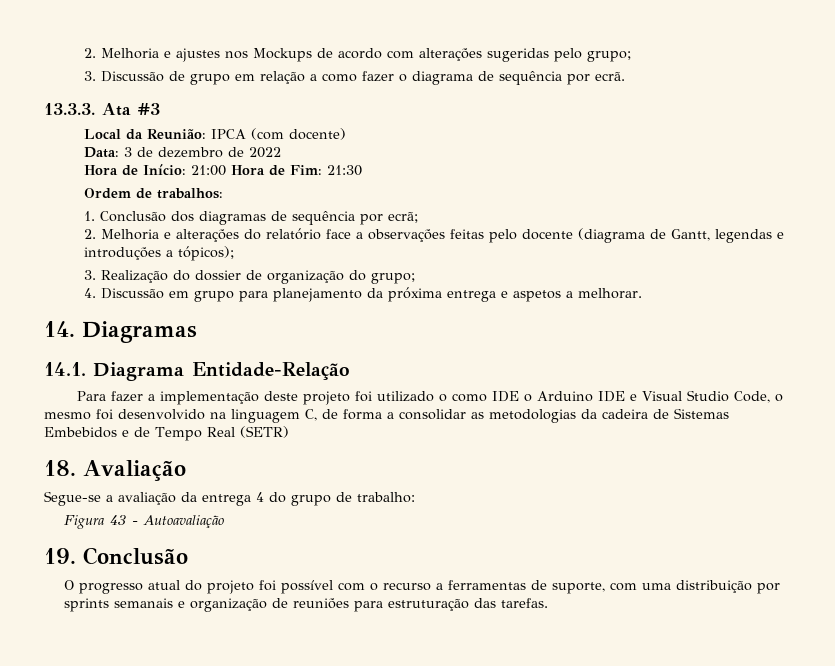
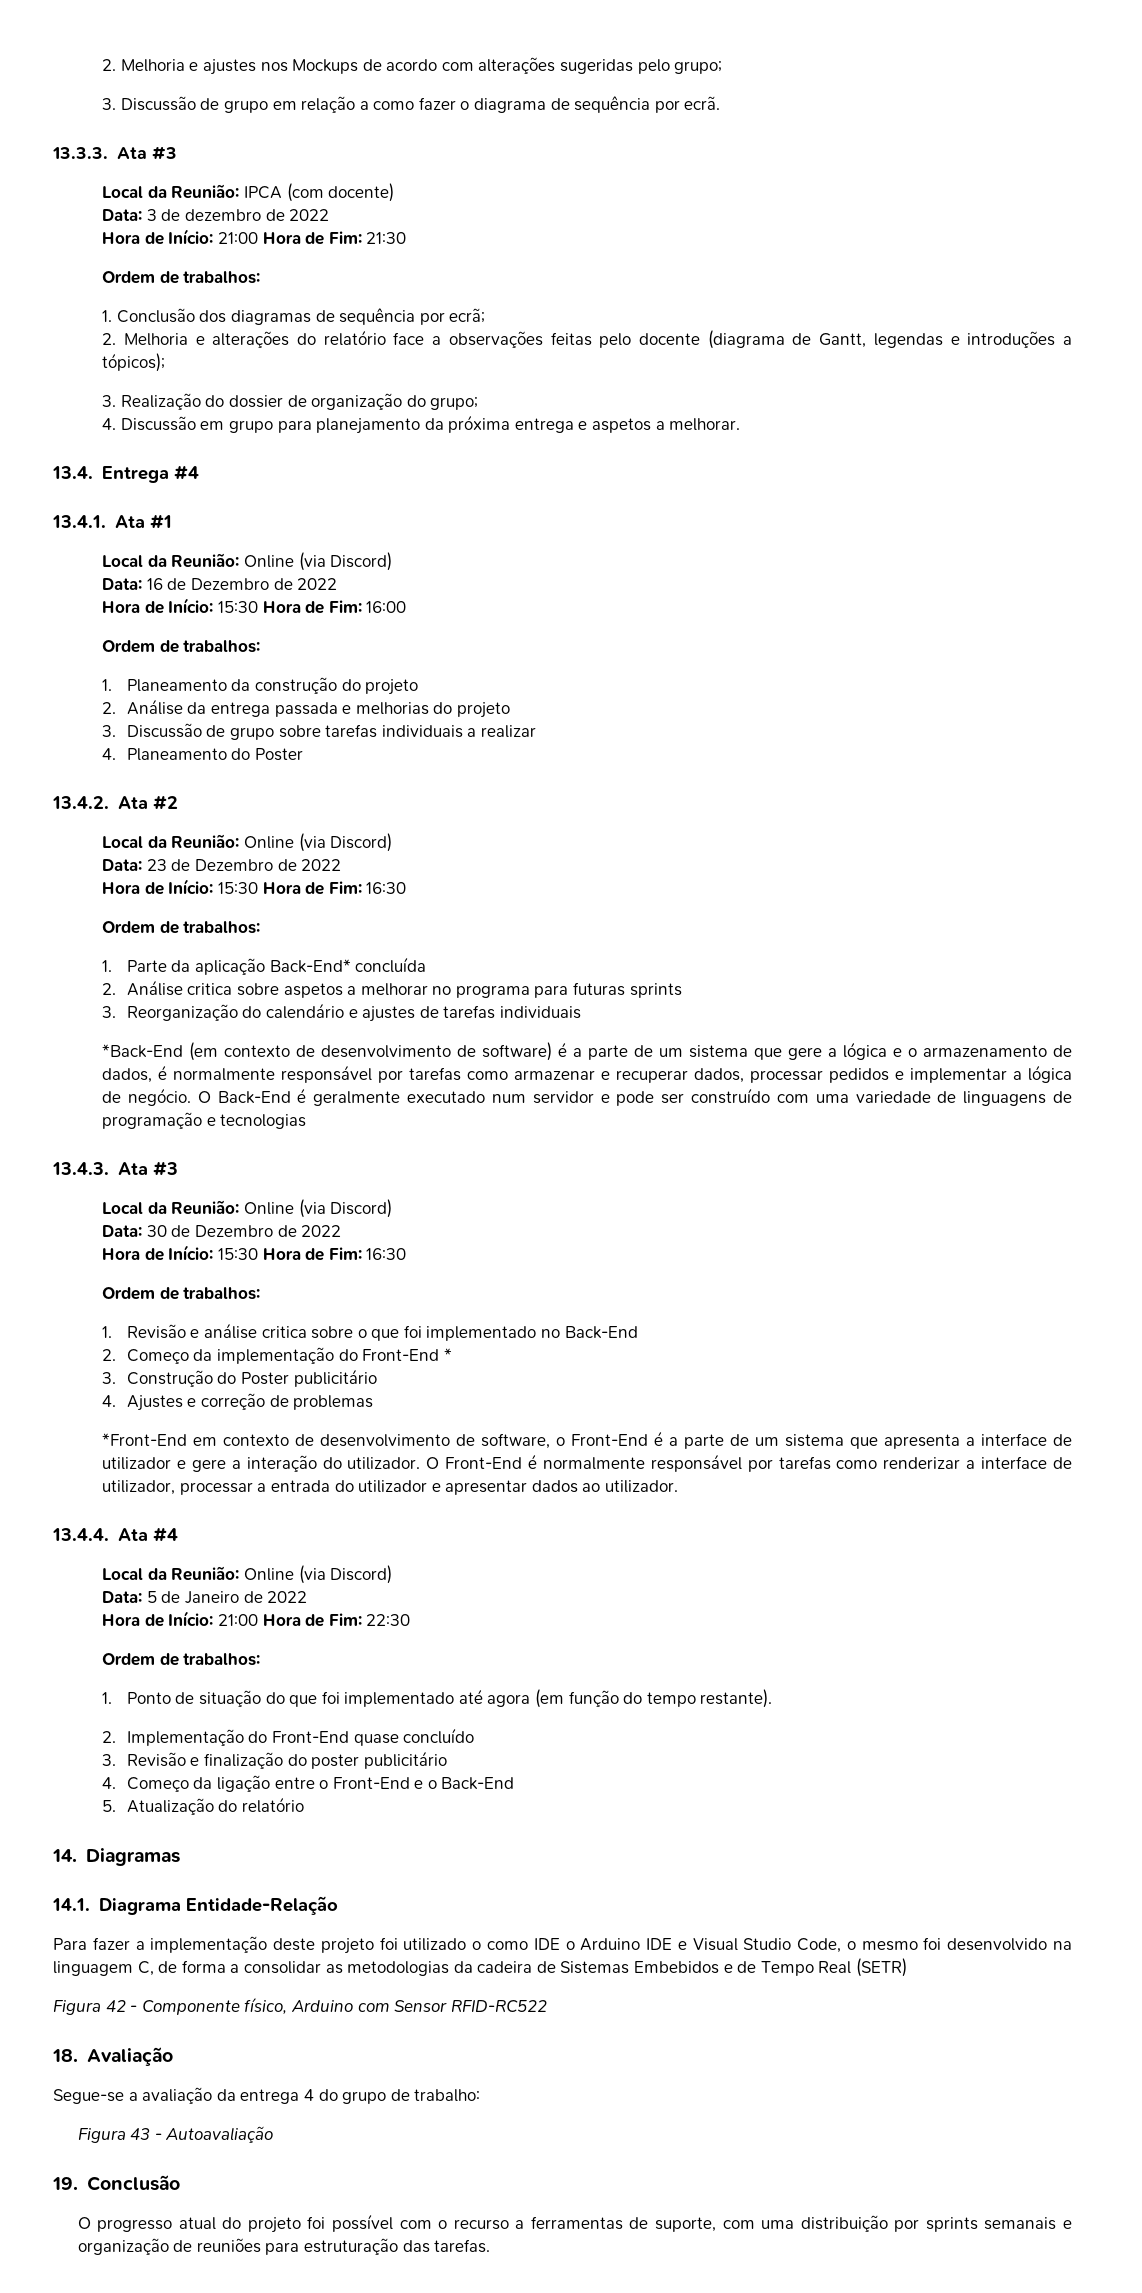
+ 13.4. Entrega #4
+ 13.4.1. Ata #1
+ Local da Reunião: Online (via Discord)
+ Data: 16 de Dezembro de 2022
+ Hora de Início: 15:30 Hora de Fim: 16:00
+ Ordem de trabalhos:
+ 1. Planeamento da construção do projeto
+ 2. Análise da entrega passada e melhorias do projeto
+ 3. Discussão de grupo sobre tarefas individuais a realizar
+ 4. Planeamento do Poster
+ 13.4.2. Ata #2
+ Local da Reunião: Online (via Discord)
+ Data: 23 de Dezembro de 2022
+ Hora de Início: 15:30 Hora de Fim: 16:30
+ Ordem de trabalhos:
+ 1. Parte da aplicação Back-End* concluída
+ 2. Análise critica sobre aspetos a melhorar no programa para futuras sprints
+ 3. Reorganização do calendário e ajustes de tarefas individuais
+ *Back-End (em contexto de desenvolvimento de software) é a parte de um sistema que gere a lógica e o armazenamento de dados, é normalmente responsável por tarefas como armazenar e recuperar dados, processar pedidos e implementar a lógica de negócio. O Back-End é geralmente executado num servidor e pode ser construído com uma variedade de linguagens de programação e tecnologias
+ 13.4.3. Ata #3
+ Local da Reunião: Online (via Discord)
+ Data: 30 de Dezembro de 2022
+ Hora de Início: 15:30 Hora de Fim: 16:30
+ Ordem de trabalhos:
+ 1. Revisão e análise critica sobre o que foi implementado no Back-End
+ 2. Começo da implementação do Front-End *
+ 3. Construção do Poster publicitário
+ 4. Ajustes e correção de problemas
+ *Front-End em contexto de desenvolvimento de software, o Front-End é a parte de um sistema que apresenta a interface de utilizador e gere a interação do utilizador. O Front-End é normalmente responsável por tarefas como renderizar a interface de utilizador, processar a entrada do utilizador e apresentar dados ao utilizador.
+ 13.4.4. Ata #4
+ Local da Reunião: Online (via Discord)
+ Data: 5 de Janeiro de 2022
+ Hora de Início: 21:00 Hora de Fim: 22:30
+ Ordem de trabalhos:
+ 1. Ponto de situação do que foi implementado até agora (em função do tempo restante).
+ 2. Implementação do Front-End quase concluído
+ 3. Revisão e finalização do poster publicitário
+ 4. Começo da ligação entre o Front-End e o Back-End
+ 5. Atualização do relatório
+ Figura 42 - Componente físico, Arduino com Sensor RFID-RC522

